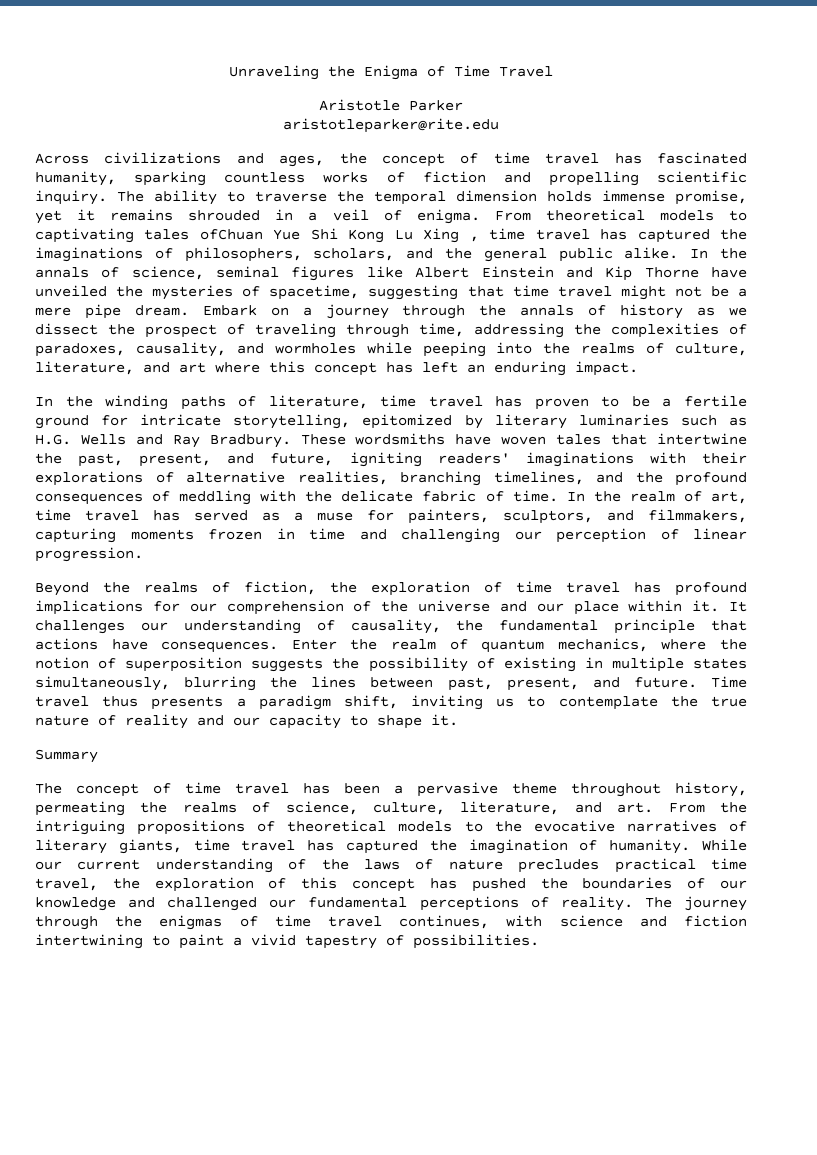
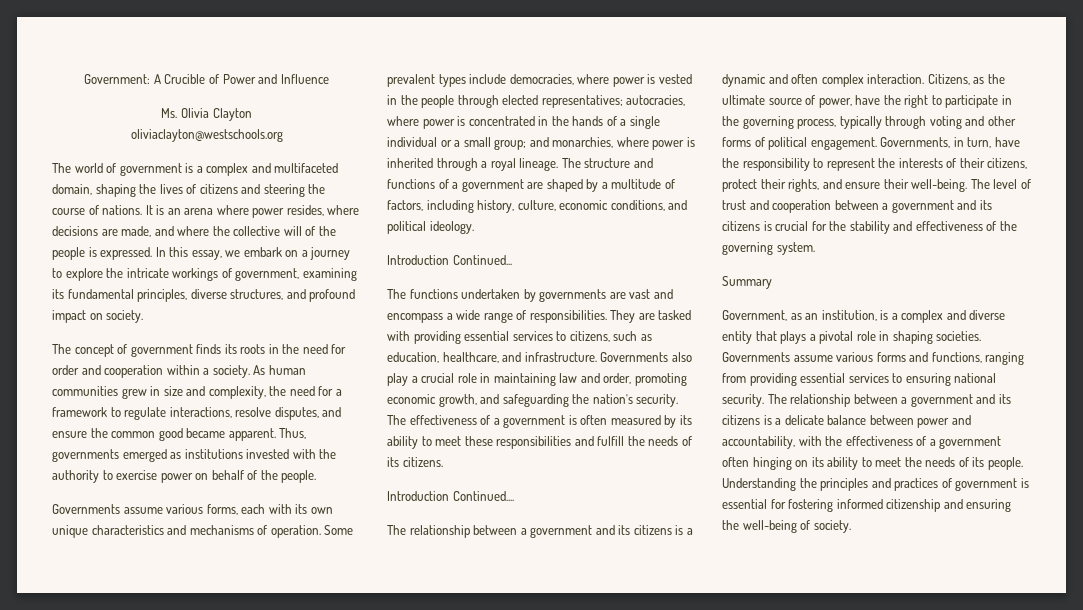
- Unraveling the Enigma of Time Travel
- Aristotle Parker
- aristotleparker@rite.edu
- Across civilizations and ages, the concept of time travel has fascinated humanity, sparking countless works of fiction and propelling scientific inquiry. The ability to traverse the temporal dimension holds immense promise, yet it remains shrouded in a veil of enigma. From theoretical models to captivating tales ofChuan Yue Shi Kong Lu Xing , time travel has captured the imaginations of philosophers, scholars, and the general public alike. In the annals of science, seminal figures like Albert Einstein and Kip Thorne have unveiled the mysteries of spacetime, suggesting that time travel might not be a mere pipe dream. Embark on a journey through the annals of history as we dissect the prospect of traveling through time, addressing the complexities of paradoxes, causality, and wormholes while peeping into the realms of culture, literature, and art where this concept has left an enduring impact.
- In the winding paths of literature, time travel has proven to be a fertile ground for intricate storytelling, epitomized by literary luminaries such as H.G. Wells and Ray Bradbury. These wordsmiths have woven tales that intertwine the past, present, and future, igniting readers' imaginations with their explorations of alternative realities, branching timelines, and the profound consequences of meddling with the delicate fabric of time. In the realm of art, time travel has served as a muse for painters, sculptors, and filmmakers, capturing moments frozen in time and challenging our perception of linear progression.
- Beyond the realms of fiction, the exploration of time travel has profound implications for our comprehension of the universe and our place within it. It challenges our understanding of causality, the fundamental principle that actions have consequences. Enter the realm of quantum mechanics, where the notion of superposition suggests the possibility of existing in multiple states simultaneously, blurring the lines between past, present, and future. Time travel thus presents a paradigm shift, inviting us to contemplate the true nature of reality and our capacity to shape it.
+ Government: A Crucible of Power and Influence
+ Ms. Olivia Clayton
+ oliviaclayton@westschools.org
+ The world of government is a complex and multifaceted domain, shaping the lives of citizens and steering the course of nations. It is an arena where power resides, where decisions are made, and where the collective will of the people is expressed. In this essay, we embark on a journey to explore the intricate workings of government, examining its fundamental principles, diverse structures, and profound impact on society.
+ The concept of government finds its roots in the need for order and cooperation within a society. As human communities grew in size and complexity, the need for a framework to regulate interactions, resolve disputes, and ensure the common good became apparent. Thus, governments emerged as institutions invested with the authority to exercise power on behalf of the people.
+ Governments assume various forms, each with its own unique characteristics and mechanisms of operation. Some prevalent types include democracies, where power is vested in the people through elected representatives; autocracies, where power is concentrated in the hands of a single individual or a small group; and monarchies, where power is inherited through a royal lineage. The structure and functions of a government are shaped by a multitude of factors, including history, culture, economic conditions, and political ideology.
+ Introduction Continued...
+ The functions undertaken by governments are vast and encompass a wide range of responsibilities. They are tasked with providing essential services to citizens, such as education, healthcare, and infrastructure. Governments also play a crucial role in maintaining law and order, promoting economic growth, and safeguarding the nation's security. The effectiveness of a government is often measured by its ability to meet these responsibilities and fulfill the needs of its citizens.
+ Introduction Continued....
+ The relationship between a government and its citizens is a dynamic and often complex interaction. Citizens, as the ultimate source of power, have the right to participate in the governing process, typically through voting and other forms of political engagement. Governments, in turn, have the responsibility to represent the interests of their citizens, protect their rights, and ensure their well-being. The level of trust and cooperation between a government and its citizens is crucial for the stability and effectiveness of the governing system.
  Summary
- The concept of time travel has been a pervasive theme throughout history, permeating the realms of science, culture, literature, and art. From the intriguing propositions of theoretical models to the evocative narratives of literary giants, time travel has captured the imagination of humanity. While our current understanding of the laws of nature precludes practical time travel, the exploration of this concept has pushed the boundaries of our knowledge and challenged our fundamental perceptions of reality. The journey through the enigmas of time travel continues, with science and fiction intertwining to paint a vivid tapestry of possibilities.
+ Government, as an institution, is a complex and diverse entity that plays a pivotal role in shaping societies. Governments assume various forms and functions, ranging from providing essential services to ensuring national security. The relationship between a government and its citizens is a delicate balance between power and accountability, with the effectiveness of a government often hinging on its ability to meet the needs of its people. Understanding the principles and practices of government is essential for fostering informed citizenship and ensuring the well-being of society.

